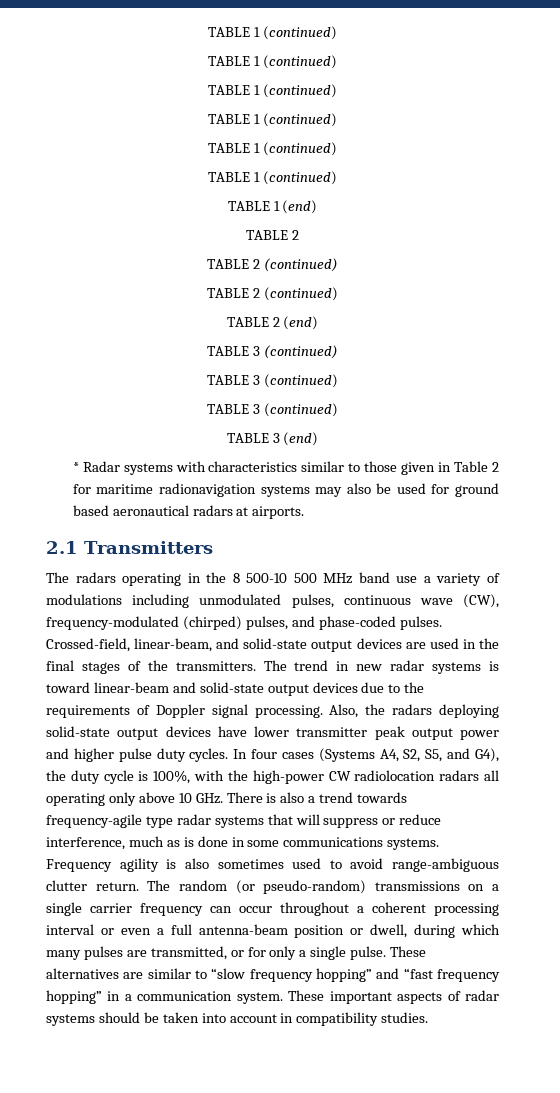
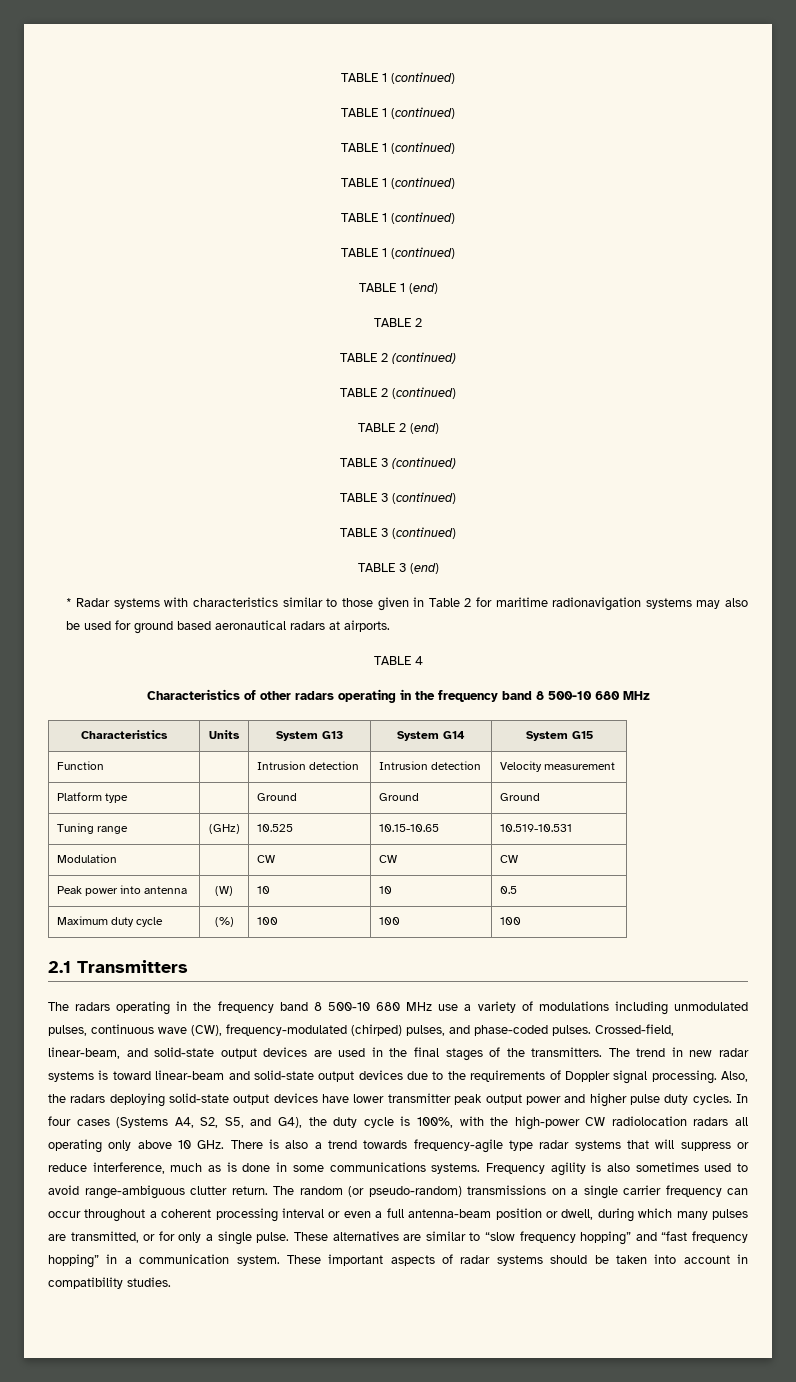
+ TABLE 4
+ Characteristics of other radars operating in the frequency band 8 500-10 680 MHz
+ Characteristics | Units | System G13 | System G14 | System G15
+ Function | | Intrusion detection | Intrusion detection | Velocity measurement
+ Platform type | | Ground | Ground | Ground
+ Tuning range | (GHz) | 10.525 | 10.15-10.65 | 10.519-10.531
+ Modulation | | CW | CW | CW
+ Peak power into antenna | (W) | 10 | 10 | 0.5
+ Maximum duty cycle | (%) | 100 | 100 | 100
- The radars operating in the 8 500-10 500 MHz band use a variety of modulations including unmodulated pulses, continuous wave (CW), frequency-modulated (chirped) pulses, and phase-coded pulses.
+ The radars operating in the frequency band 8 500-10 680 MHz use a variety of modulations including unmodulated pulses, continuous wave (CW), frequency-modulated (chirped) pulses, and phase-coded pulses.

